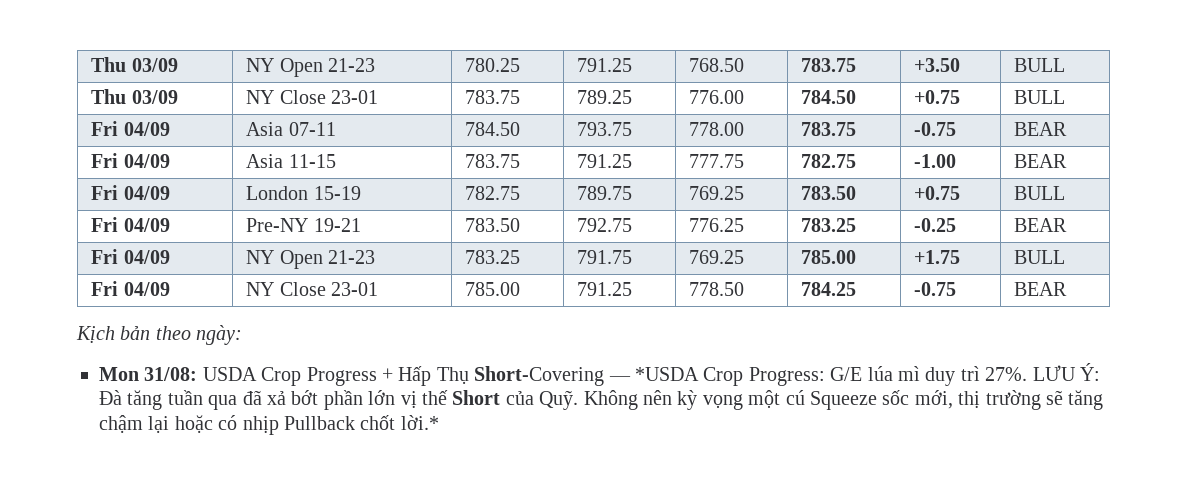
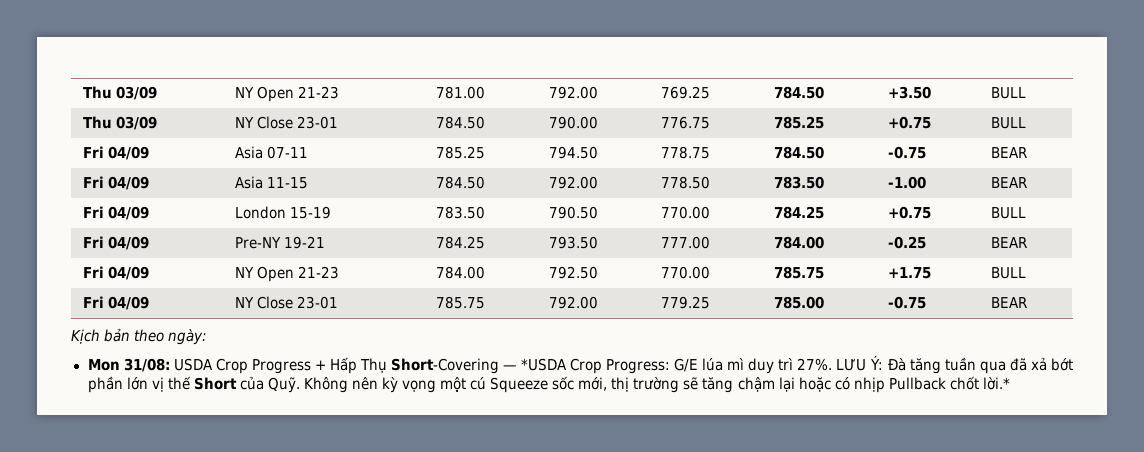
- Thu 03/09 | NY Open 21-23 | 780.25 | 791.25 | 768.50 | 783.75 | +3.50 | BULL
+ Thu 03/09 | NY Open 21-23 | 781.00 | 792.00 | 769.25 | 784.50 | +3.50 | BULL
- Thu 03/09 | NY Close 23-01 | 783.75 | 789.25 | 776.00 | 784.50 | +0.75 | BULL
+ Thu 03/09 | NY Close 23-01 | 784.50 | 790.00 | 776.75 | 785.25 | +0.75 | BULL
- Fri 04/09 | Asia 07-11 | 784.50 | 793.75 | 778.00 | 783.75 | -0.75 | BEAR
+ Fri 04/09 | Asia 07-11 | 785.25 | 794.50 | 778.75 | 784.50 | -0.75 | BEAR
- Fri 04/09 | Asia 11-15 | 783.75 | 791.25 | 777.75 | 782.75 | -1.00 | BEAR
+ Fri 04/09 | Asia 11-15 | 784.50 | 792.00 | 778.50 | 783.50 | -1.00 | BEAR
- Fri 04/09 | London 15-19 | 782.75 | 789.75 | 769.25 | 783.50 | +0.75 | BULL
+ Fri 04/09 | London 15-19 | 783.50 | 790.50 | 770.00 | 784.25 | +0.75 | BULL
- Fri 04/09 | Pre-NY 19-21 | 783.50 | 792.75 | 776.25 | 783.25 | -0.25 | BEAR
+ Fri 04/09 | Pre-NY 19-21 | 784.25 | 793.50 | 777.00 | 784.00 | -0.25 | BEAR
- Fri 04/09 | NY Open 21-23 | 783.25 | 791.75 | 769.25 | 785.00 | +1.75 | BULL
+ Fri 04/09 | NY Open 21-23 | 784.00 | 792.50 | 770.00 | 785.75 | +1.75 | BULL
- Fri 04/09 | NY Close 23-01 | 785.00 | 791.25 | 778.50 | 784.25 | -0.75 | BEAR
+ Fri 04/09 | NY Close 23-01 | 785.75 | 792.00 | 779.25 | 785.00 | -0.75 | BEAR

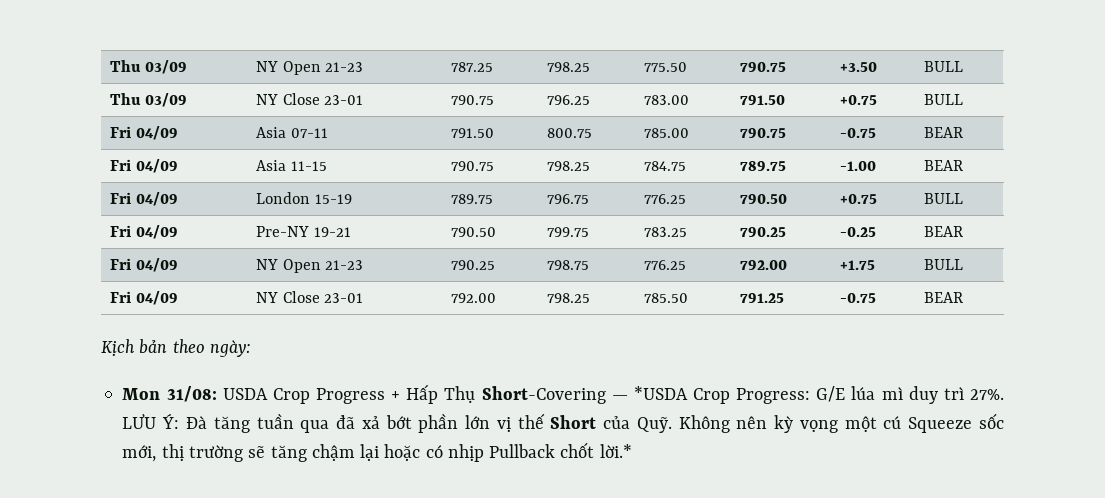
- Thu 03/09 | NY Open 21-23 | 781.00 | 792.00 | 769.25 | 784.50 | +3.50 | BULL
+ Thu 03/09 | NY Open 21-23 | 787.25 | 798.25 | 775.50 | 790.75 | +3.50 | BULL
- Thu 03/09 | NY Close 23-01 | 784.50 | 790.00 | 776.75 | 785.25 | +0.75 | BULL
+ Thu 03/09 | NY Close 23-01 | 790.75 | 796.25 | 783.00 | 791.50 | +0.75 | BULL
- Fri 04/09 | Asia 07-11 | 785.25 | 794.50 | 778.75 | 784.50 | -0.75 | BEAR
+ Fri 04/09 | Asia 07-11 | 791.50 | 800.75 | 785.00 | 790.75 | -0.75 | BEAR
- Fri 04/09 | Asia 11-15 | 784.50 | 792.00 | 778.50 | 783.50 | -1.00 | BEAR
+ Fri 04/09 | Asia 11-15 | 790.75 | 798.25 | 784.75 | 789.75 | -1.00 | BEAR
- Fri 04/09 | London 15-19 | 783.50 | 790.50 | 770.00 | 784.25 | +0.75 | BULL
+ Fri 04/09 | London 15-19 | 789.75 | 796.75 | 776.25 | 790.50 | +0.75 | BULL
- Fri 04/09 | Pre-NY 19-21 | 784.25 | 793.50 | 777.00 | 784.00 | -0.25 | BEAR
+ Fri 04/09 | Pre-NY 19-21 | 790.50 | 799.75 | 783.25 | 790.25 | -0.25 | BEAR
- Fri 04/09 | NY Open 21-23 | 784.00 | 792.50 | 770.00 | 785.75 | +1.75 | BULL
+ Fri 04/09 | NY Open 21-23 | 790.25 | 798.75 | 776.25 | 792.00 | +1.75 | BULL
- Fri 04/09 | NY Close 23-01 | 785.75 | 792.00 | 779.25 | 785.00 | -0.75 | BEAR
+ Fri 04/09 | NY Close 23-01 | 792.00 | 798.25 | 785.50 | 791.25 | -0.75 | BEAR

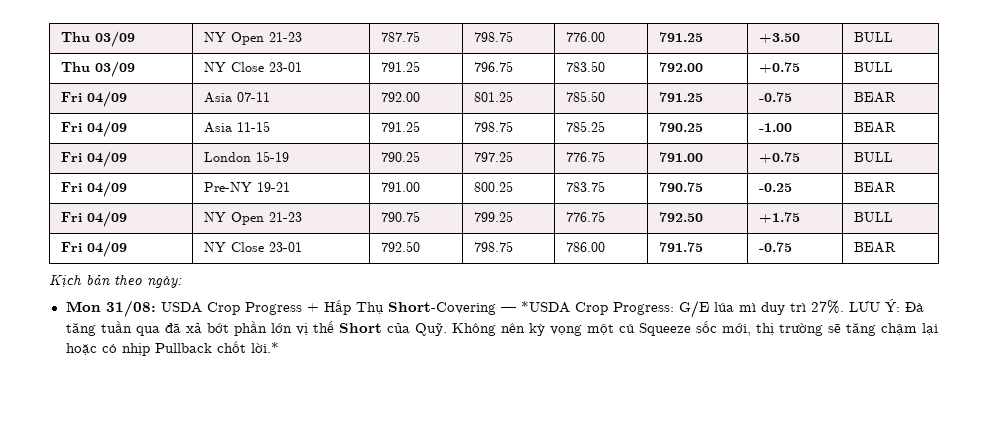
- Thu 03/09 | NY Open 21-23 | 787.25 | 798.25 | 775.50 | 790.75 | +3.50 | BULL
+ Thu 03/09 | NY Open 21-23 | 787.75 | 798.75 | 776.00 | 791.25 | +3.50 | BULL
- Thu 03/09 | NY Close 23-01 | 790.75 | 796.25 | 783.00 | 791.50 | +0.75 | BULL
+ Thu 03/09 | NY Close 23-01 | 791.25 | 796.75 | 783.50 | 792.00 | +0.75 | BULL
- Fri 04/09 | Asia 07-11 | 791.50 | 800.75 | 785.00 | 790.75 | -0.75 | BEAR
+ Fri 04/09 | Asia 07-11 | 792.00 | 801.25 | 785.50 | 791.25 | -0.75 | BEAR
- Fri 04/09 | Asia 11-15 | 790.75 | 798.25 | 784.75 | 789.75 | -1.00 | BEAR
+ Fri 04/09 | Asia 11-15 | 791.25 | 798.75 | 785.25 | 790.25 | -1.00 | BEAR
- Fri 04/09 | London 15-19 | 789.75 | 796.75 | 776.25 | 790.50 | +0.75 | BULL
+ Fri 04/09 | London 15-19 | 790.25 | 797.25 | 776.75 | 791.00 | +0.75 | BULL
- Fri 04/09 | Pre-NY 19-21 | 790.50 | 799.75 | 783.25 | 790.25 | -0.25 | BEAR
+ Fri 04/09 | Pre-NY 19-21 | 791.00 | 800.25 | 783.75 | 790.75 | -0.25 | BEAR
- Fri 04/09 | NY Open 21-23 | 790.25 | 798.75 | 776.25 | 792.00 | +1.75 | BULL
+ Fri 04/09 | NY Open 21-23 | 790.75 | 799.25 | 776.75 | 792.50 | +1.75 | BULL
- Fri 04/09 | NY Close 23-01 | 792.00 | 798.25 | 785.50 | 791.25 | -0.75 | BEAR
+ Fri 04/09 | NY Close 23-01 | 792.50 | 798.75 | 786.00 | 791.75 | -0.75 | BEAR

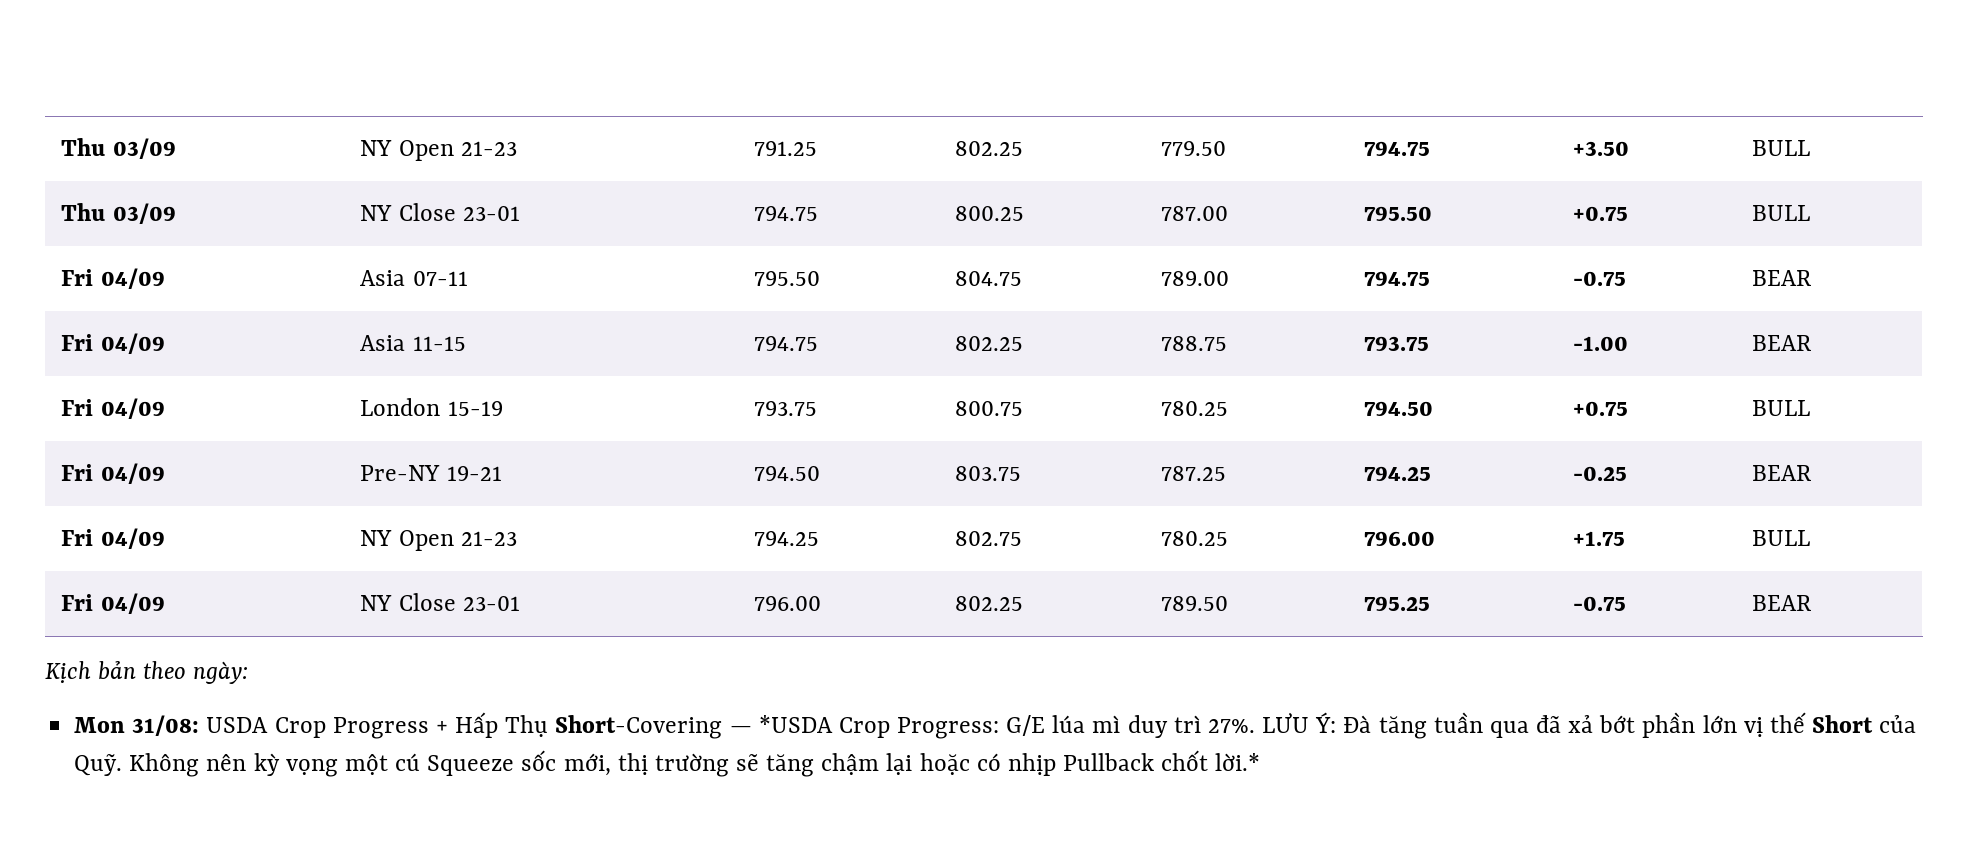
- Thu 03/09 | NY Open 21-23 | 787.75 | 798.75 | 776.00 | 791.25 | +3.50 | BULL
+ Thu 03/09 | NY Open 21-23 | 791.25 | 802.25 | 779.50 | 794.75 | +3.50 | BULL
- Thu 03/09 | NY Close 23-01 | 791.25 | 796.75 | 783.50 | 792.00 | +0.75 | BULL
+ Thu 03/09 | NY Close 23-01 | 794.75 | 800.25 | 787.00 | 795.50 | +0.75 | BULL
- Fri 04/09 | Asia 07-11 | 792.00 | 801.25 | 785.50 | 791.25 | -0.75 | BEAR
+ Fri 04/09 | Asia 07-11 | 795.50 | 804.75 | 789.00 | 794.75 | -0.75 | BEAR
- Fri 04/09 | Asia 11-15 | 791.25 | 798.75 | 785.25 | 790.25 | -1.00 | BEAR
+ Fri 04/09 | Asia 11-15 | 794.75 | 802.25 | 788.75 | 793.75 | -1.00 | BEAR
- Fri 04/09 | London 15-19 | 790.25 | 797.25 | 776.75 | 791.00 | +0.75 | BULL
+ Fri 04/09 | London 15-19 | 793.75 | 800.75 | 780.25 | 794.50 | +0.75 | BULL
- Fri 04/09 | Pre-NY 19-21 | 791.00 | 800.25 | 783.75 | 790.75 | -0.25 | BEAR
+ Fri 04/09 | Pre-NY 19-21 | 794.50 | 803.75 | 787.25 | 794.25 | -0.25 | BEAR
- Fri 04/09 | NY Open 21-23 | 790.75 | 799.25 | 776.75 | 792.50 | +1.75 | BULL
+ Fri 04/09 | NY Open 21-23 | 794.25 | 802.75 | 780.25 | 796.00 | +1.75 | BULL
- Fri 04/09 | NY Close 23-01 | 792.50 | 798.75 | 786.00 | 791.75 | -0.75 | BEAR
+ Fri 04/09 | NY Close 23-01 | 796.00 | 802.25 | 789.50 | 795.25 | -0.75 | BEAR

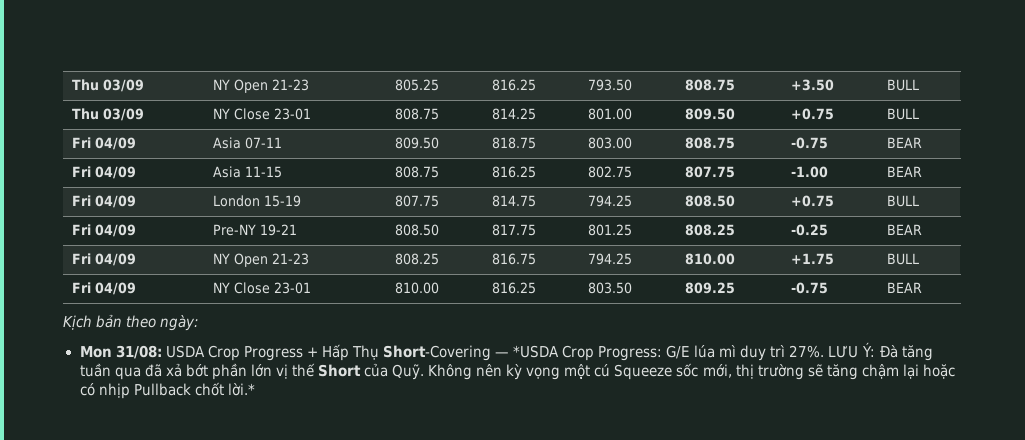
- Thu 03/09 | NY Open 21-23 | 791.25 | 802.25 | 779.50 | 794.75 | +3.50 | BULL
+ Thu 03/09 | NY Open 21-23 | 805.25 | 816.25 | 793.50 | 808.75 | +3.50 | BULL
- Thu 03/09 | NY Close 23-01 | 794.75 | 800.25 | 787.00 | 795.50 | +0.75 | BULL
+ Thu 03/09 | NY Close 23-01 | 808.75 | 814.25 | 801.00 | 809.50 | +0.75 | BULL
- Fri 04/09 | Asia 07-11 | 795.50 | 804.75 | 789.00 | 794.75 | -0.75 | BEAR
+ Fri 04/09 | Asia 07-11 | 809.50 | 818.75 | 803.00 | 808.75 | -0.75 | BEAR
- Fri 04/09 | Asia 11-15 | 794.75 | 802.25 | 788.75 | 793.75 | -1.00 | BEAR
+ Fri 04/09 | Asia 11-15 | 808.75 | 816.25 | 802.75 | 807.75 | -1.00 | BEAR
- Fri 04/09 | London 15-19 | 793.75 | 800.75 | 780.25 | 794.50 | +0.75 | BULL
+ Fri 04/09 | London 15-19 | 807.75 | 814.75 | 794.25 | 808.50 | +0.75 | BULL
- Fri 04/09 | Pre-NY 19-21 | 794.50 | 803.75 | 787.25 | 794.25 | -0.25 | BEAR
+ Fri 04/09 | Pre-NY 19-21 | 808.50 | 817.75 | 801.25 | 808.25 | -0.25 | BEAR
- Fri 04/09 | NY Open 21-23 | 794.25 | 802.75 | 780.25 | 796.00 | +1.75 | BULL
+ Fri 04/09 | NY Open 21-23 | 808.25 | 816.75 | 794.25 | 810.00 | +1.75 | BULL
- Fri 04/09 | NY Close 23-01 | 796.00 | 802.25 | 789.50 | 795.25 | -0.75 | BEAR
+ Fri 04/09 | NY Close 23-01 | 810.00 | 816.25 | 803.50 | 809.25 | -0.75 | BEAR

